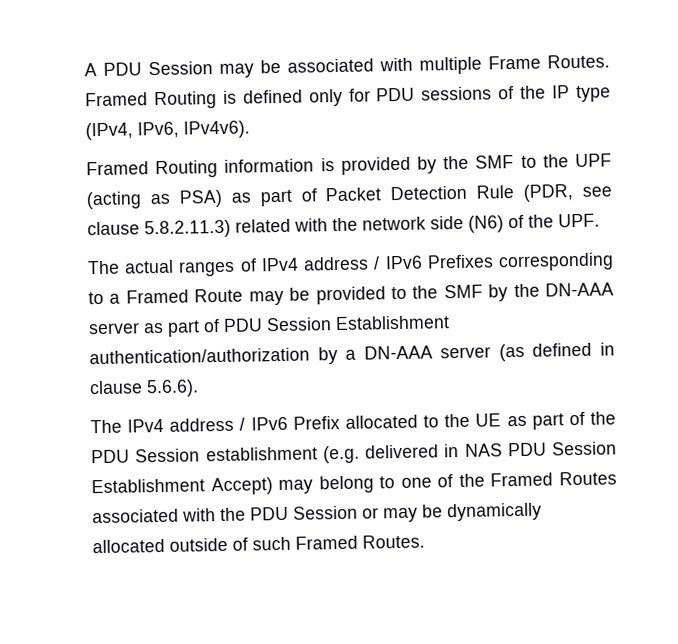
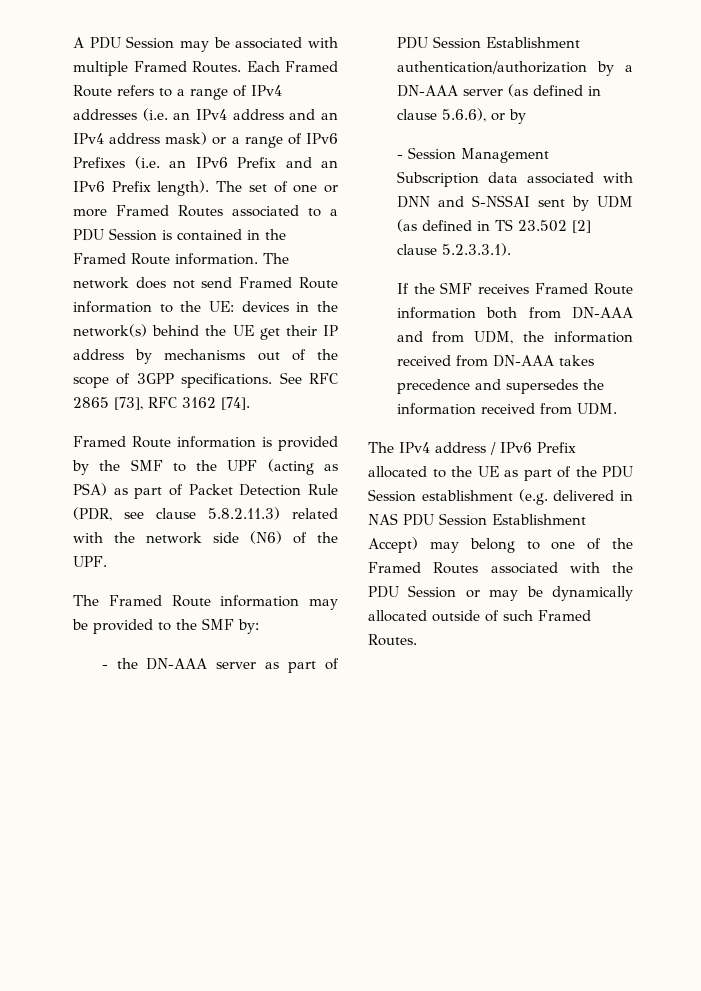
- A PDU Session may be associated with multiple Frame Routes. Framed Routing is defined only for PDU sessions of the IP type (IPv4, IPv6, IPv4v6).
- Framed Routing information is provided by the SMF to the UPF (acting as PSA) as part of Packet Detection Rule (PDR, see clause 5.8.2.11.3) related with the network side (N6) of the UPF.
+ A PDU Session may be associated with multiple Framed Routes. Each Framed Route refers to a range of IPv4 addresses (i.e. an IPv4 address and an IPv4 address mask) or a range of IPv6 Prefixes (i.e. an IPv6 Prefix and an IPv6 Prefix length). The set of one or more Framed Routes associated to a PDU Session is contained in the Framed Route information. The network does not send Framed Route information to the UE: devices in the network(s) behind the UE get their IP address by mechanisms out of the scope of 3GPP specifications. See RFC 2865 [73], RFC 3162 [74].
+ Framed Route information is provided by the SMF to the UPF (acting as PSA) as part of Packet Detection Rule (PDR, see clause 5.8.2.11.3) related with the network side (N6) of the UPF.
- The actual ranges of IPv4 address / IPv6 Prefixes corresponding to a Framed Route may be provided to the SMF by the DN-AAA server as part of PDU Session Establishment authentication/authorization by a DN-AAA server (as defined in clause 5.6.6).
+ The Framed Route information may be provided to the SMF by:
+ - the DN-AAA server as part of PDU Session Establishment authentication/authorization by a DN-AAA server (as defined in clause 5.6.6), or by
+ - Session Management Subscription data associated with DNN and S-NSSAI sent by UDM (as defined in TS 23.502 [2] clause 5.2.3.3.1).
+ If the SMF receives Framed Route information both from DN-AAA and from UDM, the information received from DN-AAA takes precedence and supersedes the information received from UDM.

